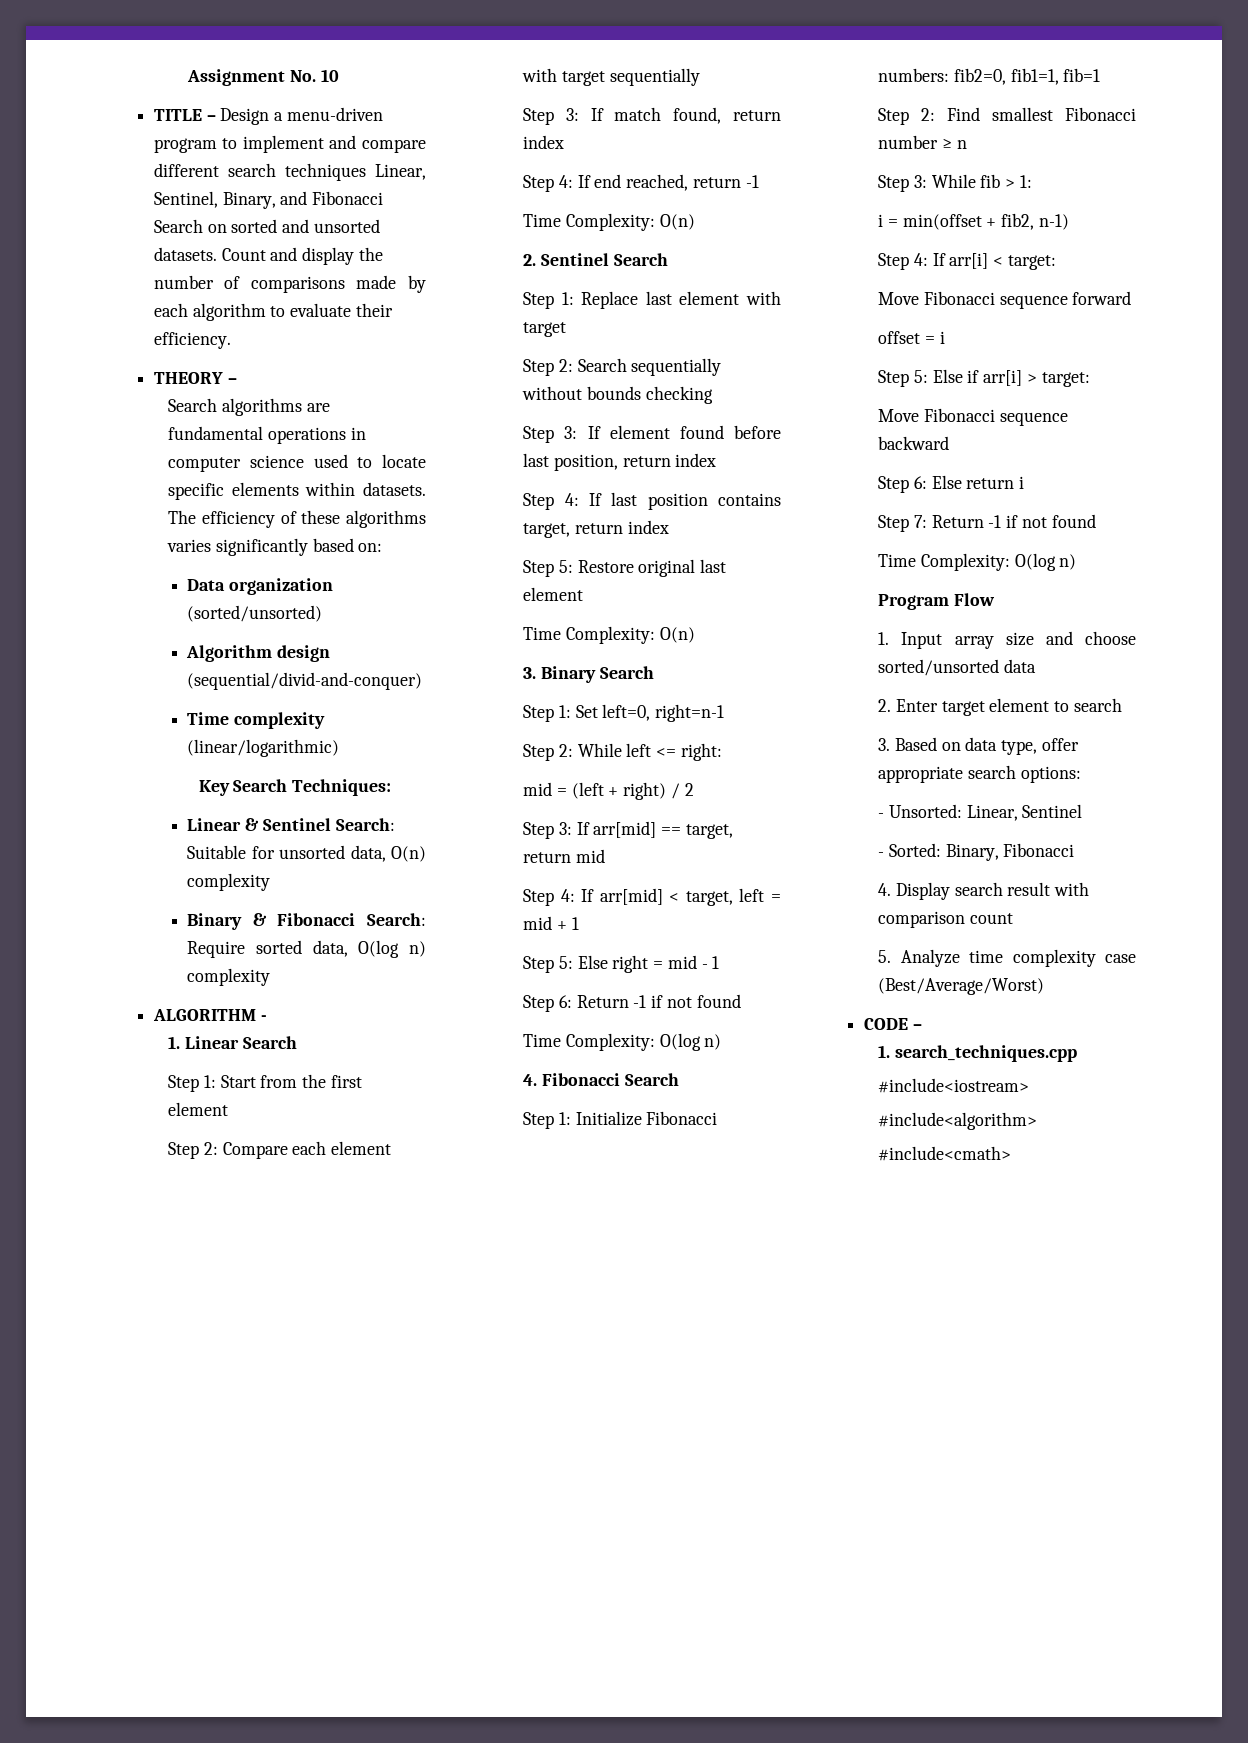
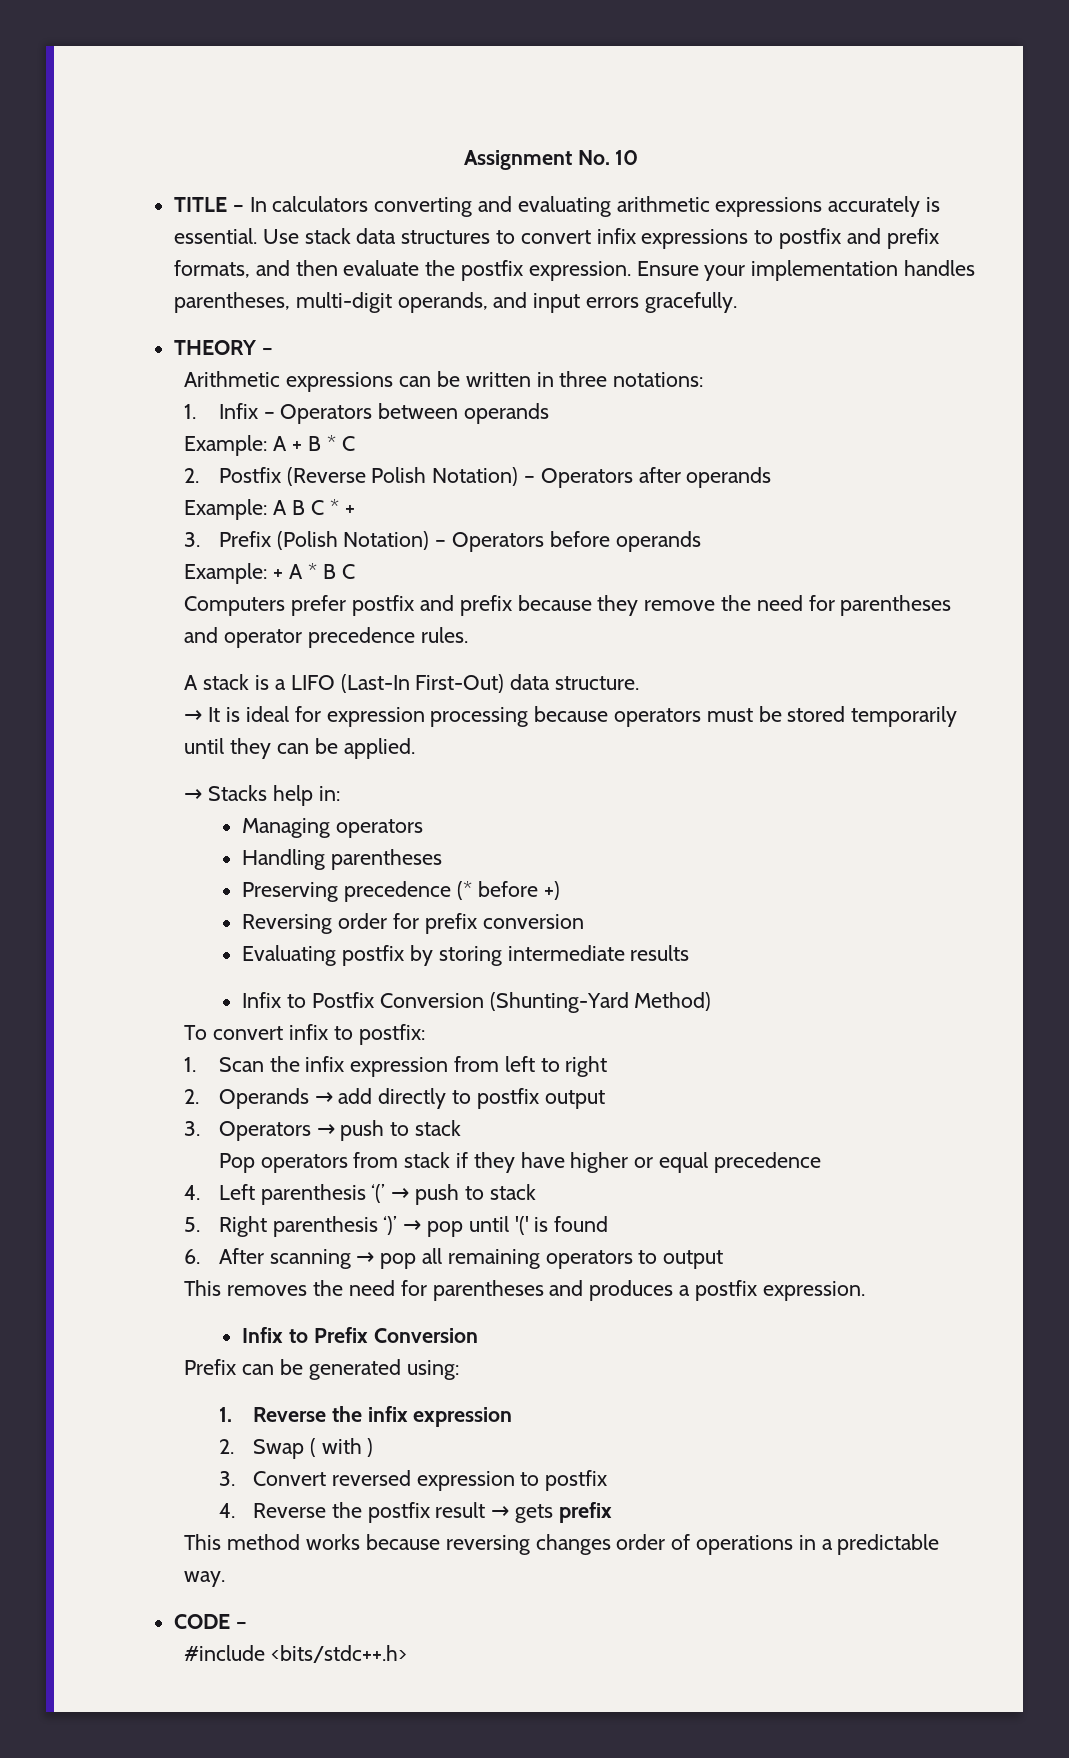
- TITLE – Design a menu-driven program to implement and compare different search techniques Linear, Sentinel, Binary, and Fibonacci Search on sorted and unsorted datasets. Count and display the number of comparisons made by each algorithm to evaluate their efficiency.
+ TITLE – In calculators converting and evaluating arithmetic expressions accurately is essential. Use stack data structures to convert infix expressions to postfix and prefix formats, and then evaluate the postfix expression. Ensure your implementation handles parentheses, multi-digit operands, and input errors gracefully.
  THEORY –
- Search algorithms are fundamental operations in computer science used to locate specific elements within datasets. The efficiency of these algorithms varies significantly based on:
- Data organization (sorted/unsorted)
- Algorithm design (sequential/divid-and-conquer)
- Time complexity (linear/logarithmic)
- Key Search Techniques:
- Linear & Sentinel Search: Suitable for unsorted data, O(n) complexity
- Binary & Fibonacci Search: Require sorted data, O(log n) complexity
- ALGORITHM -
- 1. Linear Search
- Step 1: Start from the first element
- Step 2: Compare each element with target sequentially
- Step 3: If match found, return index
- Step 4: If end reached, return -1
- Time Complexity: O(n)
- 2. Sentinel Search
- Step 1: Replace last element with target
- Step 2: Search sequentially without bounds checking
- Step 3: If element found before last position, return index
- Step 4: If last position contains target, return index
- Step 5: Restore original last element
- Time Complexity: O(n)
- 3. Binary Search
- Step 1: Set left=0, right=n-1
- Step 2: While left <= right:
- mid = (left + right) / 2
- Step 3: If arr[mid] == target, return mid
- Step 4: If arr[mid] < target, left = mid + 1
- Step 5: Else right = mid - 1
- Step 6: Return -1 if not found
- Time Complexity: O(log n)
- 4. Fibonacci Search
- Step 1: Initialize Fibonacci numbers: fib2=0, fib1=1, fib=1
- Step 2: Find smallest Fibonacci number ≥ n
- Step 3: While fib > 1:
- i = min(offset + fib2, n-1)
- Step 4: If arr[i] < target:
- Move Fibonacci sequence forward
- offset = i
- Step 5: Else if arr[i] > target:
- Move Fibonacci sequence backward
- Step 6: Else return i
- Step 7: Return -1 if not found
- Time Complexity: O(log n)
- Program Flow
- 1. Input array size and choose sorted/unsorted data
- 2. Enter target element to search
- 3. Based on data type, offer appropriate search options:
- - Unsorted: Linear, Sentinel
- - Sorted: Binary, Fibonacci
- 4. Display search result with comparison count
- 5. Analyze time complexity case (Best/Average/Worst)
+ Arithmetic expressions can be written in three notations:
+ 1. Infix – Operators between operands
+ Example: A + B * C
+ 2. Postfix (Reverse Polish Notation) – Operators after operands
+ Example: A B C * +
+ 3. Prefix (Polish Notation) – Operators before operands
+ Example: + A * B C
+ Computers prefer postfix and prefix because they remove the need for parentheses and operator precedence rules.
+ A stack is a LIFO (Last-In First-Out) data structure.
+ → It is ideal for expression processing because operators must be stored temporarily until they can be applied.
+ → Stacks help in:
+ Managing operators
+ Handling parentheses
+ Preserving precedence (* before +)
+ Reversing order for prefix conversion
+ Evaluating postfix by storing intermediate results
+ Infix to Postfix Conversion (Shunting-Yard Method)
+ To convert infix to postfix:
+ 1. Scan the infix expression from left to right
+ 2. Operands → add directly to postfix output
+ 3. Operators → push to stack
+ Pop operators from stack if they have higher or equal precedence
+ 4. Left parenthesis ‘(’ → push to stack
+ 5. Right parenthesis ‘)’ → pop until '(' is found
+ 6. After scanning → pop all remaining operators to output
+ This removes the need for parentheses and produces a postfix expression.
+ Infix to Prefix Conversion
+ Prefix can be generated using:
+ 1. Reverse the infix expression
+ 2. Swap ( with )
+ 3. Convert reversed expression to postfix
+ 4. Reverse the postfix result → gets prefix
+ This method works because reversing changes order of operations in a predictable way.
  CODE –
- 1. search_techniques.cpp
- #include<iostream>
- #include<algorithm>
- #include<cmath>
+ #include <bits/stdc++.h>

